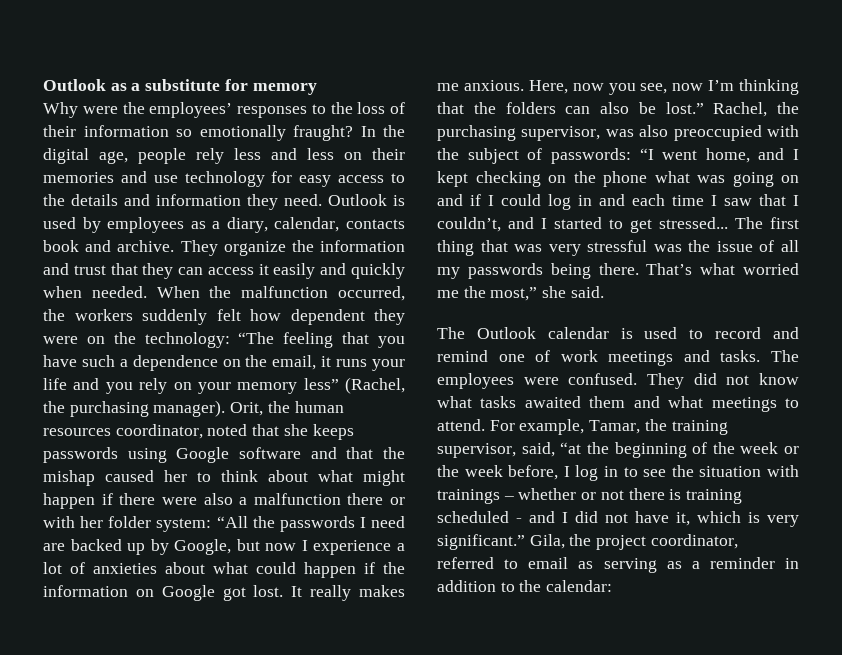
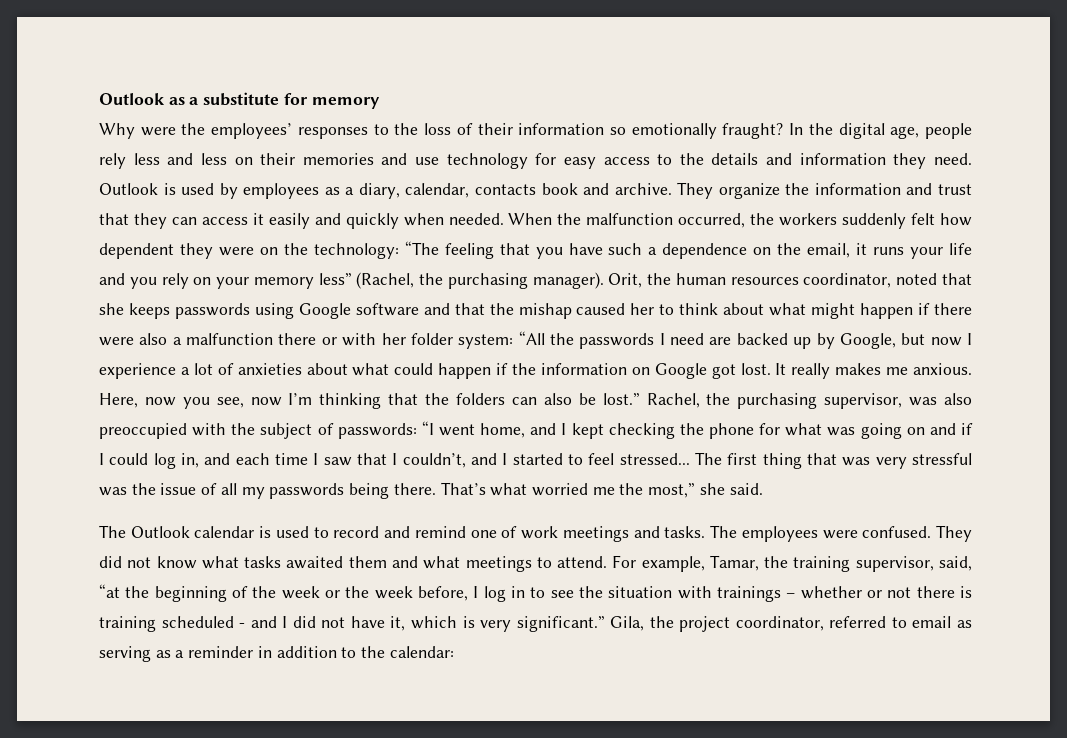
- Rachel, the purchasing supervisor, was also preoccupied with the subject of passwords: “I went home, and I kept checking on the phone what was going on and if I could log in and each time I saw that I couldn’t, and I started to get stressed...
+ Rachel, the purchasing supervisor, was also preoccupied with the subject of passwords: “I went home, and I kept checking the phone for what was going on and if I could log in, and each time I saw that I couldn’t, and I started to feel stressed...

